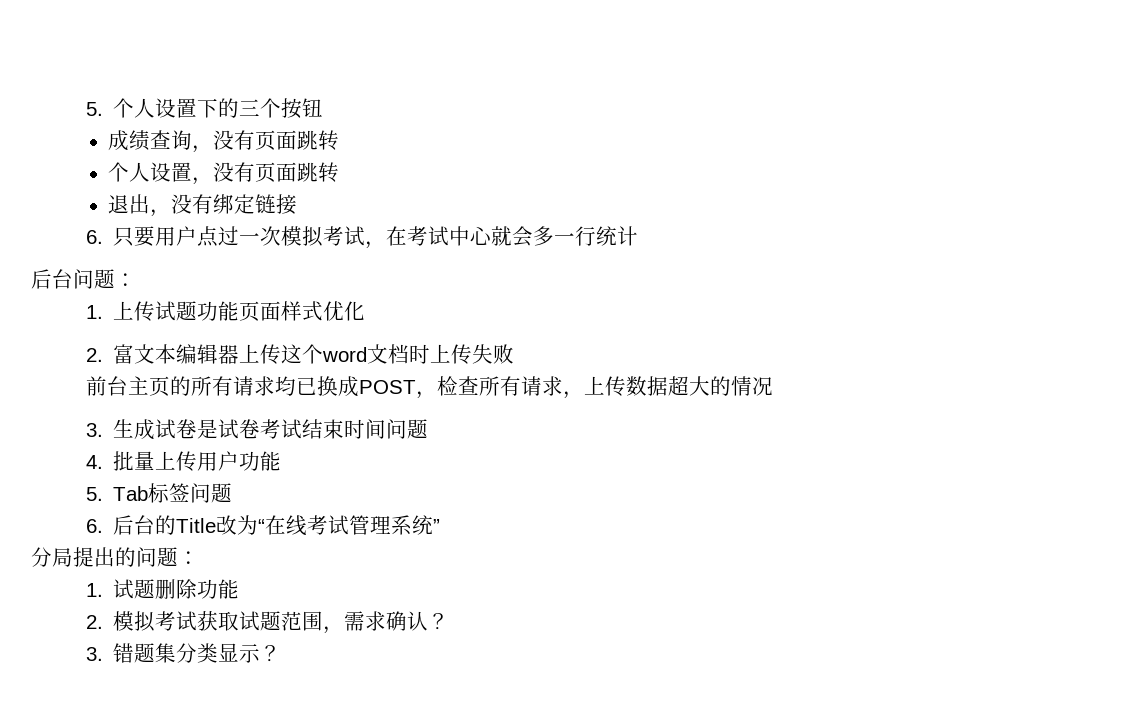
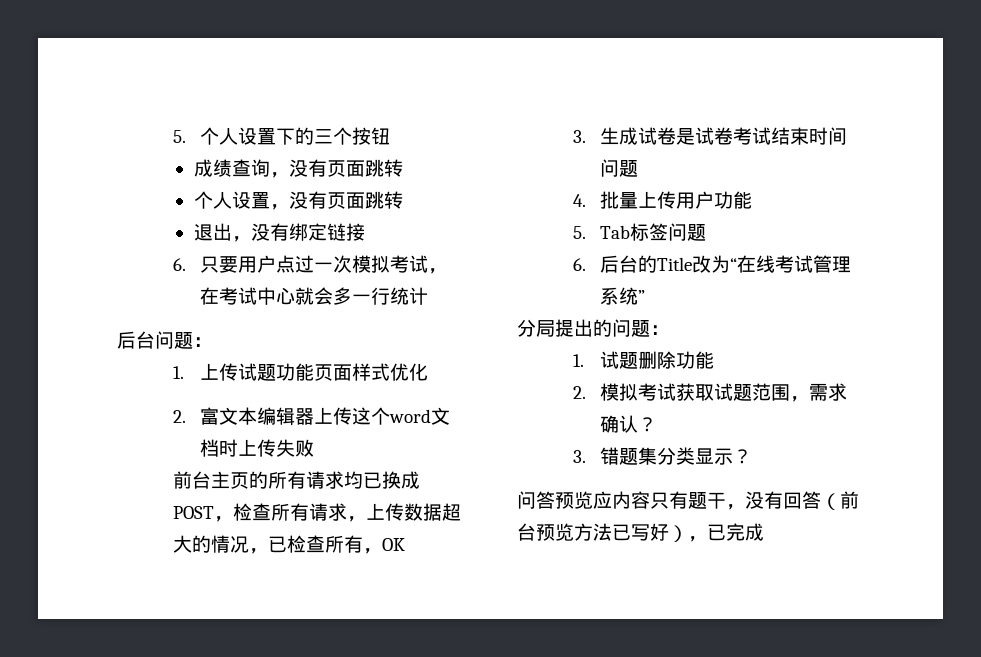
- 前台主页的所有请求均已换成POST，检查所有请求，上传数据超大的情况
+ 前台主页的所有请求均已换成POST，检查所有请求，上传数据超大的情况，已检查所有，OK
+ 问答预览应内容只有题干，没有回答（前台预览方法已写好），已完成

